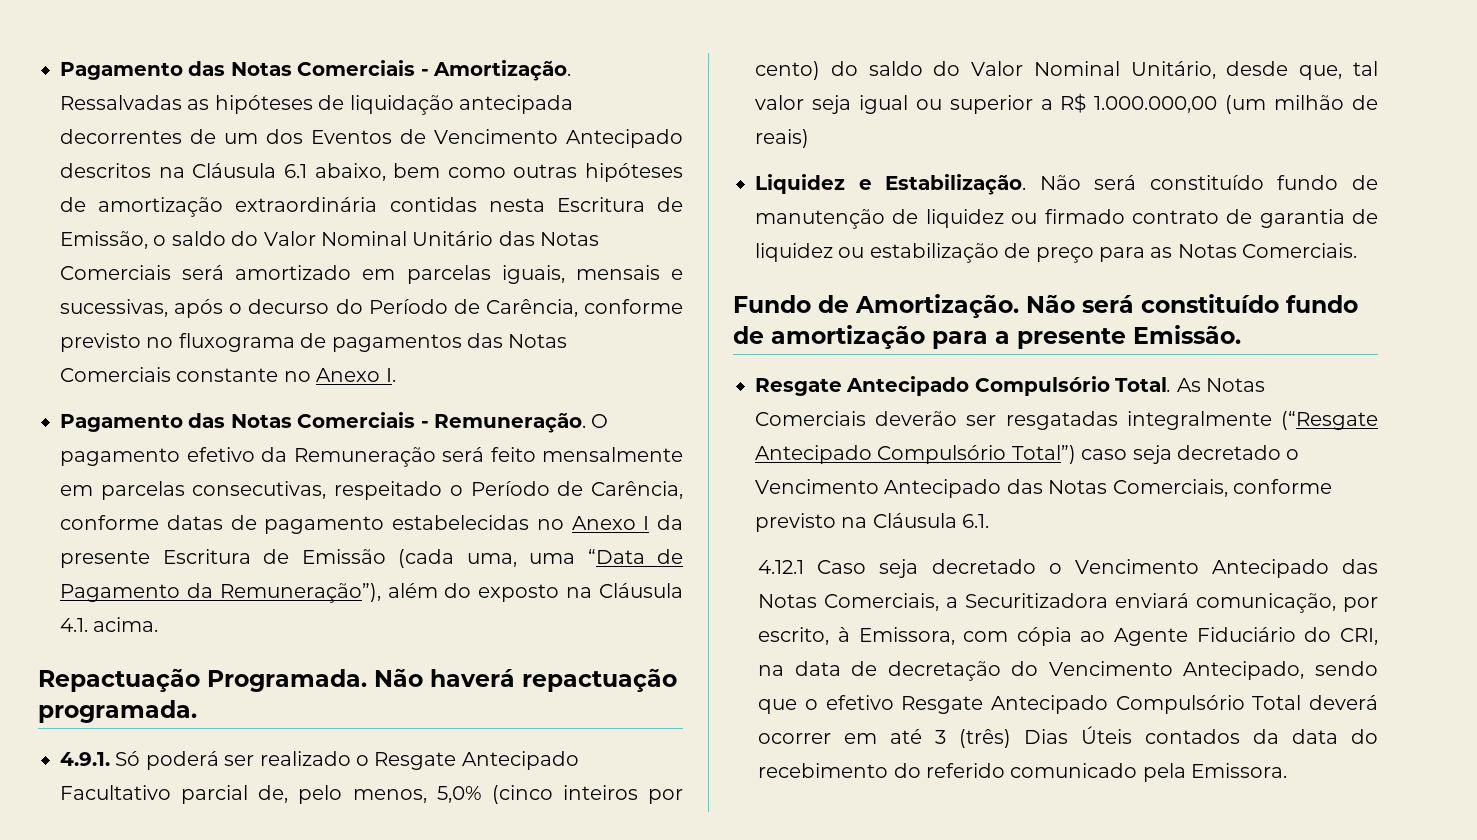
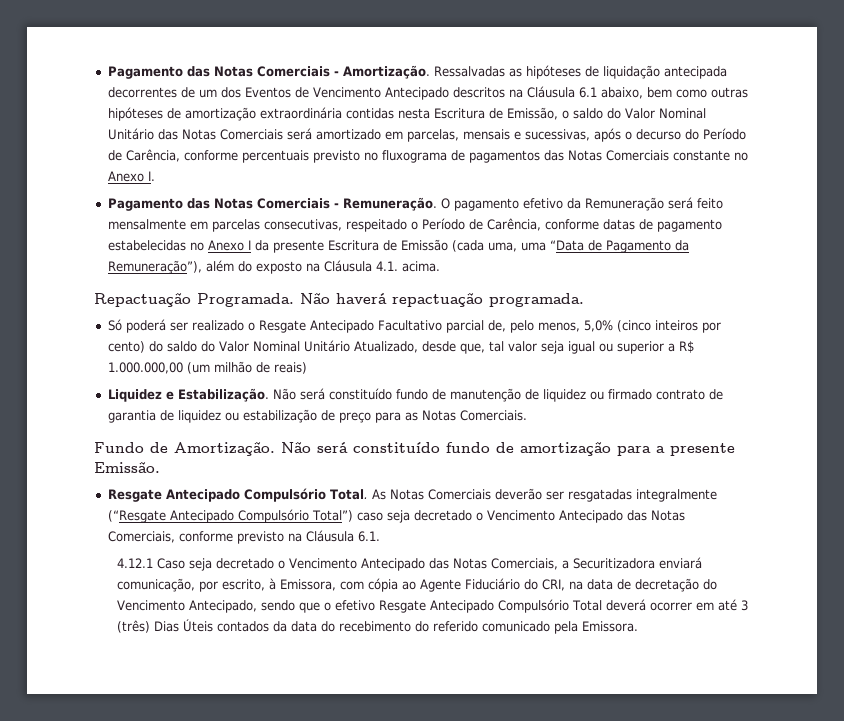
- Ressalvadas as hipóteses de liquidação antecipada decorrentes de um dos Eventos de Vencimento Antecipado descritos na Cláusula 6.1 abaixo, bem como outras hipóteses de amortização extraordinária contidas nesta Escritura de Emissão, o saldo do Valor Nominal Unitário das Notas Comerciais será amortizado em parcelas iguais, mensais e sucessivas, após o decurso do Período de Carência, conforme previsto no fluxograma de pagamentos das Notas Comerciais constante no Anexo I.
+ Ressalvadas as hipóteses de liquidação antecipada decorrentes de um dos Eventos de Vencimento Antecipado descritos na Cláusula 6.1 abaixo, bem como outras hipóteses de amortização extraordinária contidas nesta Escritura de Emissão, o saldo do Valor Nominal Unitário das Notas Comerciais será amortizado em parcelas, mensais e sucessivas, após o decurso do Período de Carência, conforme percentuais previsto no fluxograma de pagamentos das Notas Comerciais constante no Anexo I.
- 4.9.1. Só poderá ser realizado o Resgate Antecipado Facultativo parcial de, pelo menos, 5,0% (cinco inteiros por cento) do saldo do Valor Nominal Unitário, desde que, tal valor seja igual ou superior a R$ 1.000.000,00 (um milhão de reais)
+ Só poderá ser realizado o Resgate Antecipado Facultativo parcial de, pelo menos, 5,0% (cinco inteiros por cento) do saldo do Valor Nominal Unitário Atualizado, desde que, tal valor seja igual ou superior a R$ 1.000.000,00 (um milhão de reais)

